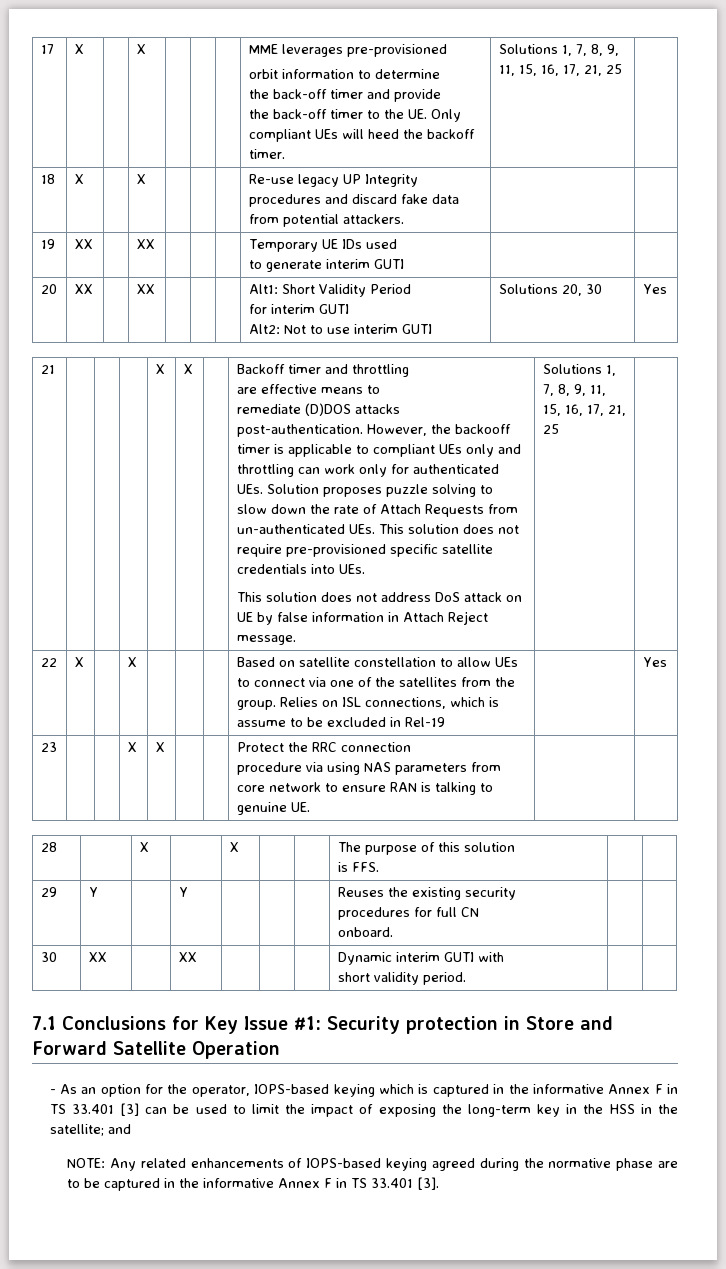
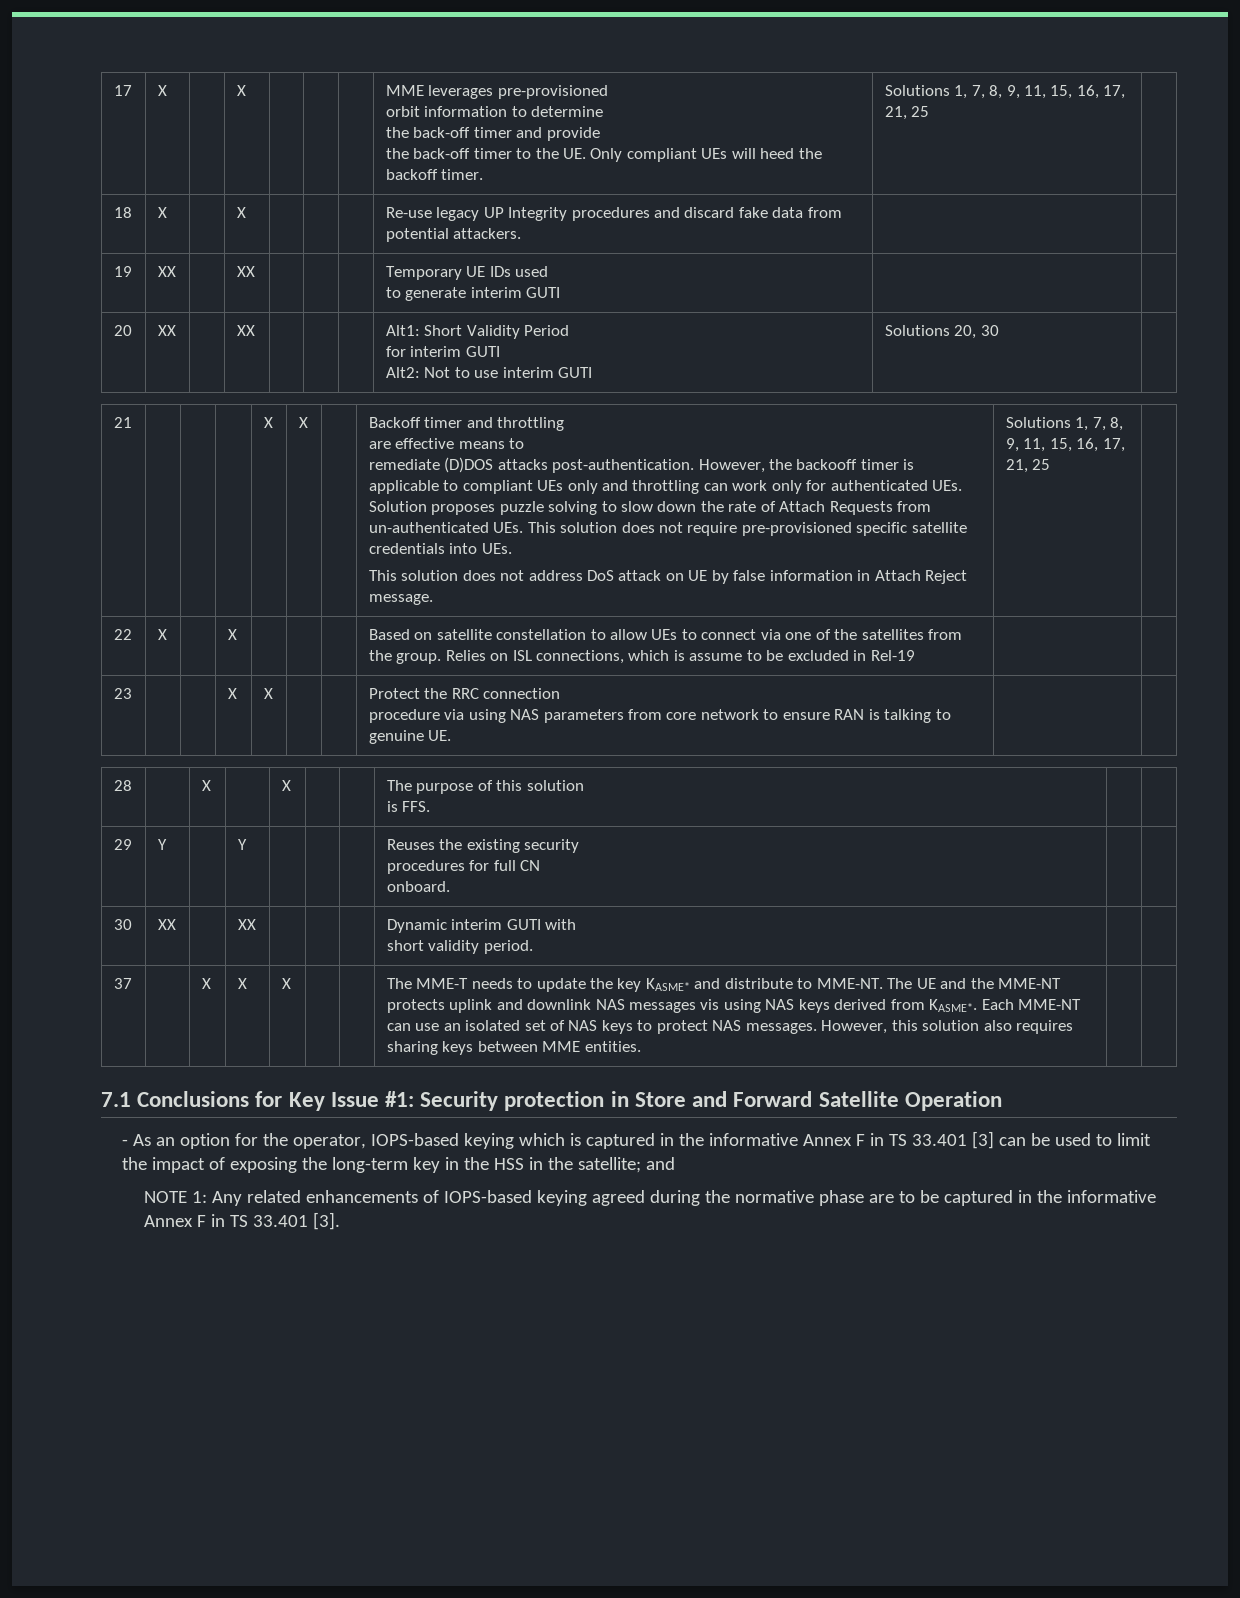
  20 | XX | | XX | | | | Alt1: Short Validity Period
  for interim GUTI
- Alt2: Not to use interim GUTI | Solutions 20, 30 | Yes
+ Alt2: Not to use interim GUTI | Solutions 20, 30 |
- 22 | X | | X | | | | Based on satellite constellation to allow UEs to connect via one of the satellites from the group. Relies on ISL connections, which is assume to be excluded in Rel-19 | | Yes
+ 22 | X | | X | | | | Based on satellite constellation to allow UEs to connect via one of the satellites from the group. Relies on ISL connections, which is assume to be excluded in Rel-19 | |
+ 37 | | X | X | X | | | The MME-T needs to update the key KASME* and distribute to MME-NT. The UE and the MME-NT protects uplink and downlink NAS messages vis using NAS keys derived from KASME*. Each MME-NT can use an isolated set of NAS keys to protect NAS messages. However, this solution also requires sharing keys between MME entities.
- NOTE: Any related enhancements of IOPS-based keying agreed during the normative phase are to be captured in the informative Annex F in TS 33.401 [3].
+ NOTE 1: Any related enhancements of IOPS-based keying agreed during the normative phase are to be captured in the informative Annex F in TS 33.401 [3].

